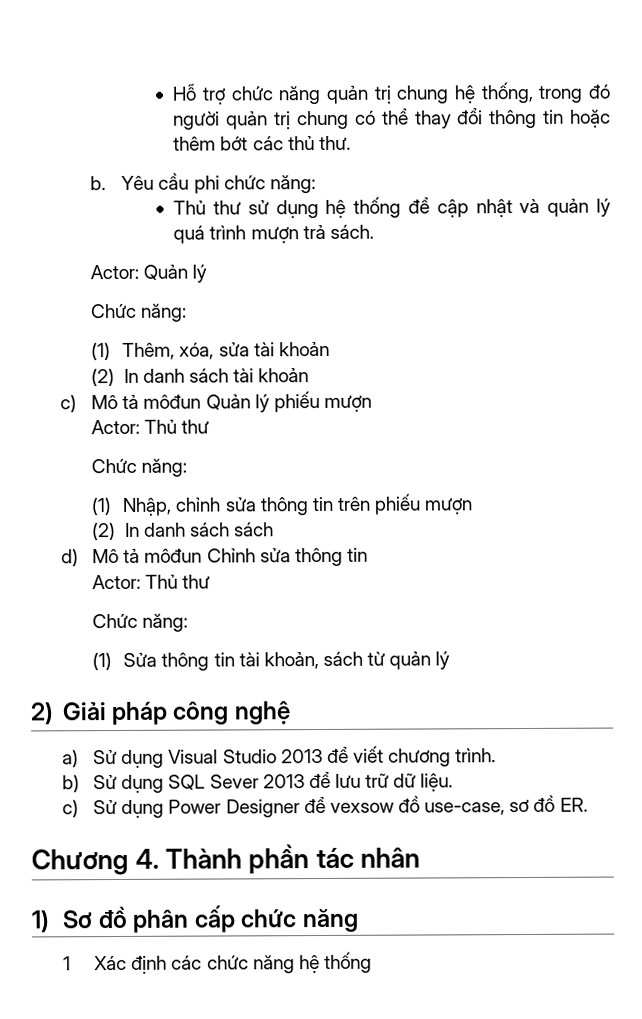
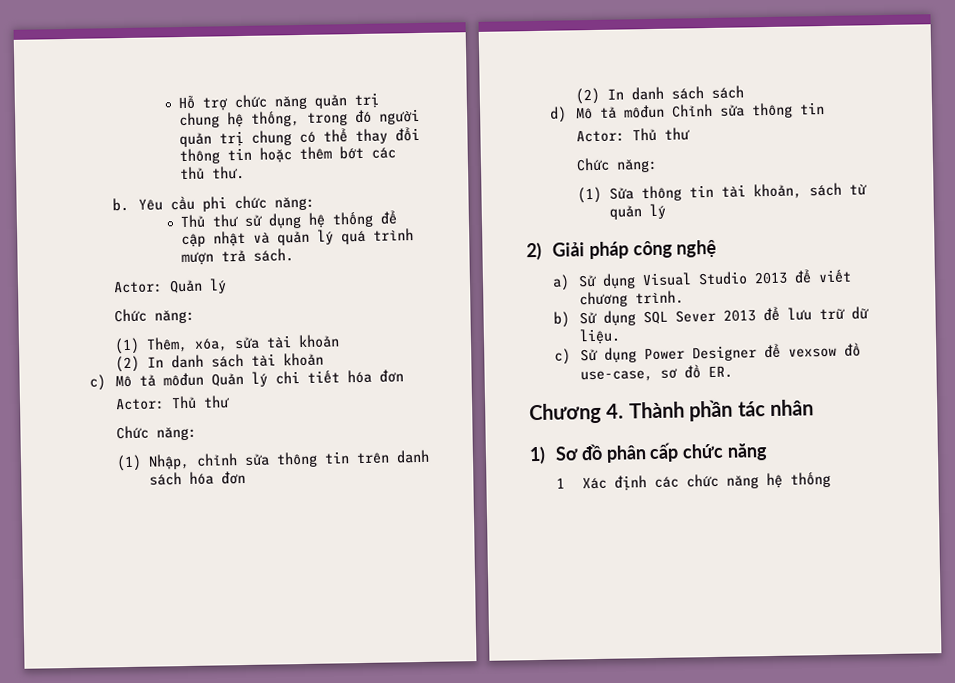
- c) Mô tả môđun Quản lý phiếu mượn
+ c) Mô tả môđun Quản lý chi tiết hóa đơn
- (1) Nhập, chỉnh sửa thông tin trên phiếu mượn
+ (1) Nhập, chỉnh sửa thông tin trên danh sách hóa đơn

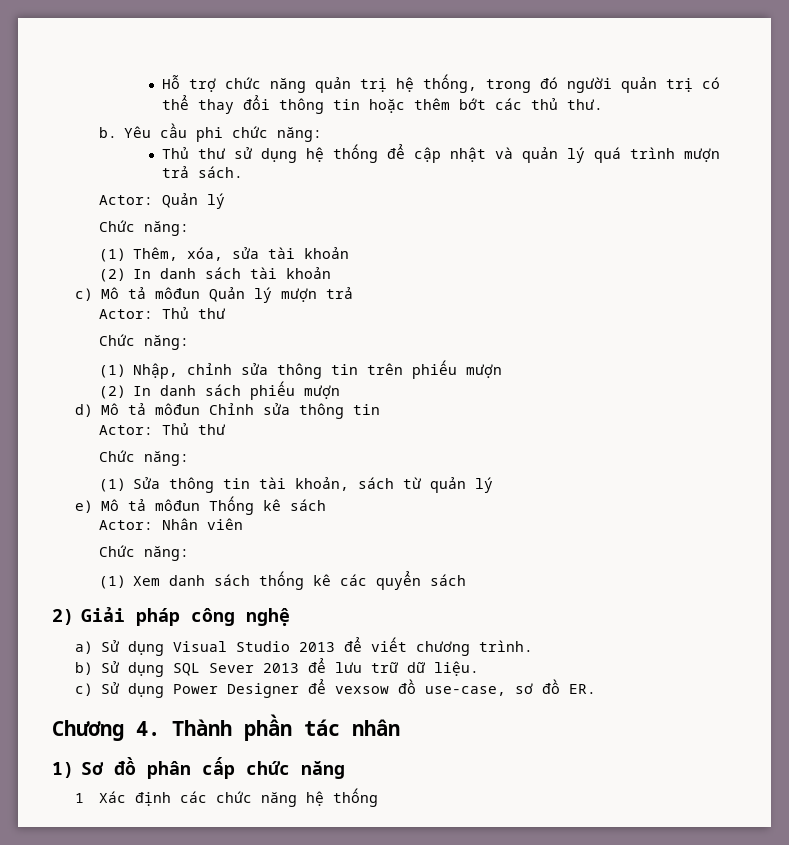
- Hỗ trợ chức năng quản trị chung hệ thống, trong đó người quản trị chung có thể thay đổi thông tin hoặc thêm bớt các thủ thư.
+ Hỗ trợ chức năng quản trị hệ thống, trong đó người quản trị có thể thay đổi thông tin hoặc thêm bớt các thủ thư.
- c) Mô tả môđun Quản lý chi tiết hóa đơn
+ c) Mô tả môđun Quản lý mượn trả
- (1) Nhập, chỉnh sửa thông tin trên danh sách hóa đơn
- (2) In danh sách sách
+ (1) Nhập, chỉnh sửa thông tin trên phiếu mượn
+ (2) In danh sách phiếu mượn
+ e) Mô tả môđun Thống kê sách
+ Actor: Nhân viên
+ Chức năng:
+ (1) Xem danh sách thống kê các quyển sách

